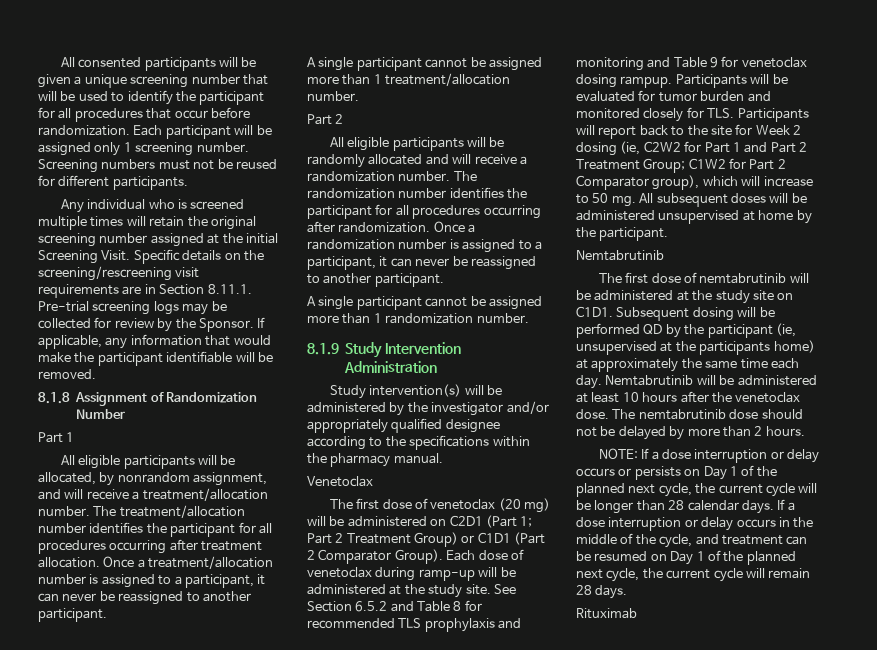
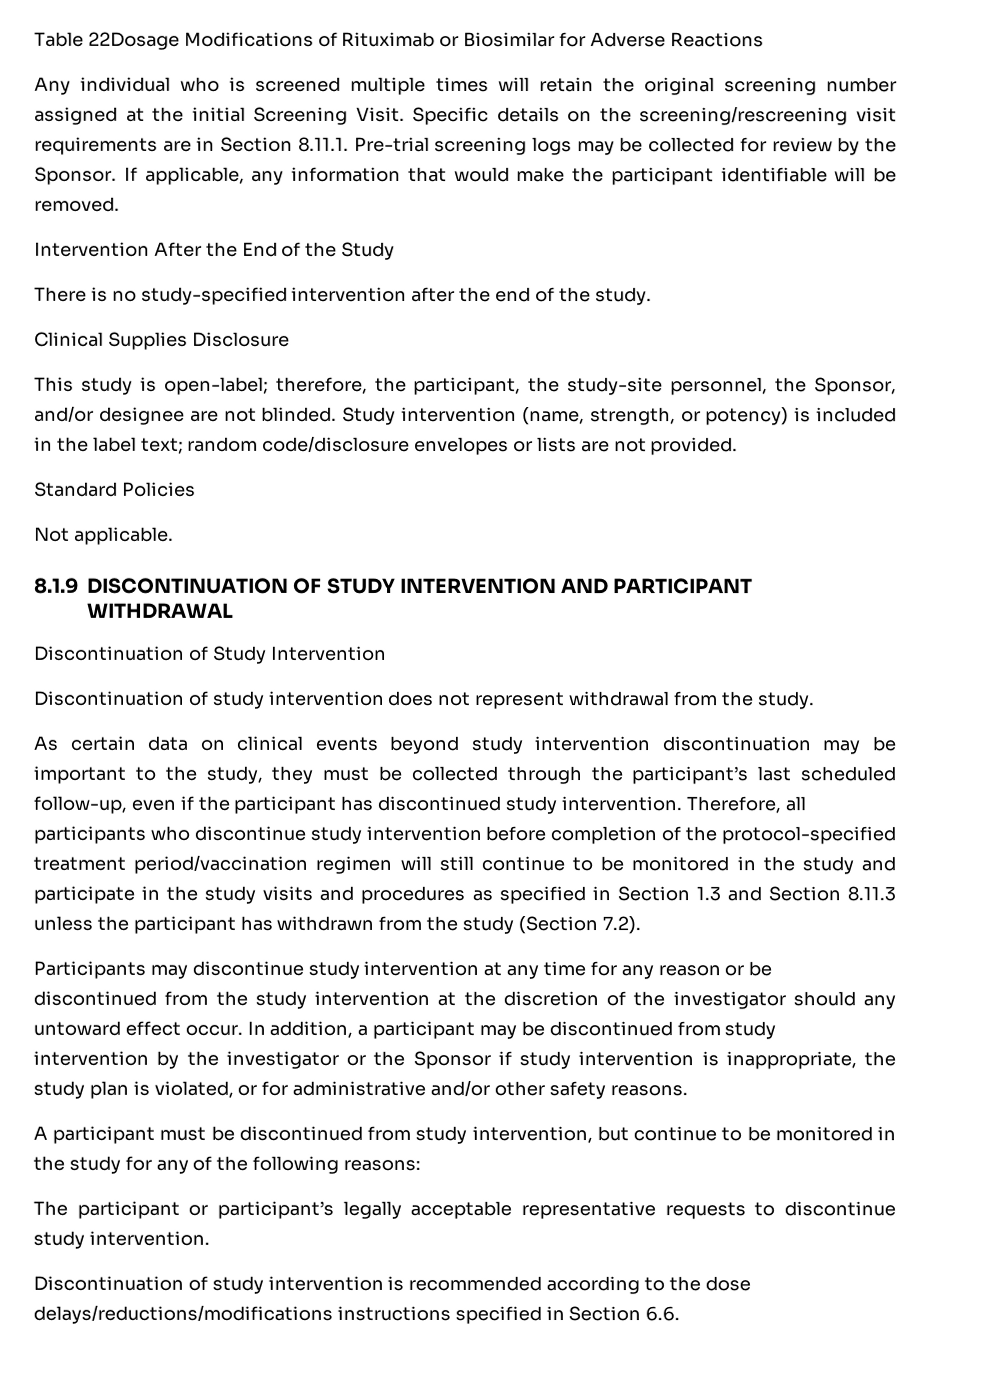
- All consented participants will be given a unique screening number that will be used to identify the participant for all procedures that occur before randomization. Each participant will be assigned only 1 screening number. Screening numbers must not be reused for different participants.
+ Table 22Dosage Modifications of Rituximab or Biosimilar for Adverse Reactions
- 8.1.8 Assignment of Randomization Number
- Part 1
- All eligible participants will be allocated, by nonrandom assignment, and will receive a treatment/allocation number. The treatment/allocation number identifies the participant for all procedures occurring after treatment allocation. Once a treatment/allocation number is assigned to a participant, it can never be reassigned to another participant.
- A single participant cannot be assigned more than 1 treatment/allocation number.
- Part 2
- All eligible participants will be randomly allocated and will receive a randomization number. The randomization number identifies the participant for all procedures occurring after randomization. Once a randomization number is assigned to a participant, it can never be reassigned to another participant.
- A single participant cannot be assigned more than 1 randomization number.
- 8.1.9 Study Intervention Administration
- Study intervention(s) will be administered by the investigator and/or appropriately qualified designee according to the specifications within the pharmacy manual.
- Venetoclax
- The first dose of venetoclax (20 mg) will be administered on C2D1 (Part 1; Part 2 Treatment Group) or C1D1 (Part 2 Comparator Group). Each dose of venetoclax during ramp-up will be administered at the study site. See Section 6.5.2 and Table 8 for recommended TLS prophylaxis and monitoring and Table 9 for venetoclax dosing rampup. Participants will be evaluated for tumor burden and monitored closely for TLS. Participants will report back to the site for Week 2 dosing (ie, C2W2 for Part 1 and Part 2 Treatment Group; C1W2 for Part 2 Comparator group), which will increase to 50 mg. All subsequent doses will be administered unsupervised at home by the participant.
- Nemtabrutinib
- The first dose of nemtabrutinib will be administered at the study site on C1D1. Subsequent dosing will be performed QD by the participant (ie, unsupervised at the participants home) at approximately the same time each day. Nemtabrutinib will be administered at least 10 hours after the venetoclax dose. The nemtabrutinib dose should not be delayed by more than 2 hours.
- NOTE: If a dose interruption or delay occurs or persists on Day 1 of the planned next cycle, the current cycle will be longer than 28 calendar days. If a dose interruption or delay occurs in the middle of the cycle, and treatment can be resumed on Day 1 of the planned next cycle, the current cycle will remain 28 days.
- Rituximab
+ Intervention After the End of the Study
+ There is no study-specified intervention after the end of the study.
+ Clinical Supplies Disclosure
+ This study is open-label; therefore, the participant, the study-site personnel, the Sponsor, and/or designee are not blinded. Study intervention (name, strength, or potency) is included in the label text; random code/disclosure envelopes or lists are not provided.
+ Standard Policies
+ Not applicable.
+ 8.1.9 DISCONTINUATION OF STUDY INTERVENTION AND PARTICIPANT WITHDRAWAL
+ Discontinuation of Study Intervention
+ Discontinuation of study intervention does not represent withdrawal from the study.
+ As certain data on clinical events beyond study intervention discontinuation may be important to the study, they must be collected through the participant’s last scheduled follow-up, even if the participant has discontinued study intervention. Therefore, all participants who discontinue study intervention before completion of the protocol-specified treatment period/vaccination regimen will still continue to be monitored in the study and participate in the study visits and procedures as specified in Section 1.3 and Section 8.11.3 unless the participant has withdrawn from the study (Section 7.2).
+ Participants may discontinue study intervention at any time for any reason or be discontinued from the study intervention at the discretion of the investigator should any untoward effect occur. In addition, a participant may be discontinued from study intervention by the investigator or the Sponsor if study intervention is inappropriate, the study plan is violated, or for administrative and/or other safety reasons.
+ A participant must be discontinued from study intervention, but continue to be monitored in the study for any of the following reasons:
+ The participant or participant’s legally acceptable representative requests to discontinue study intervention.
+ Discontinuation of study intervention is recommended according to the dose delays/reductions/modifications instructions specified in Section 6.6.

